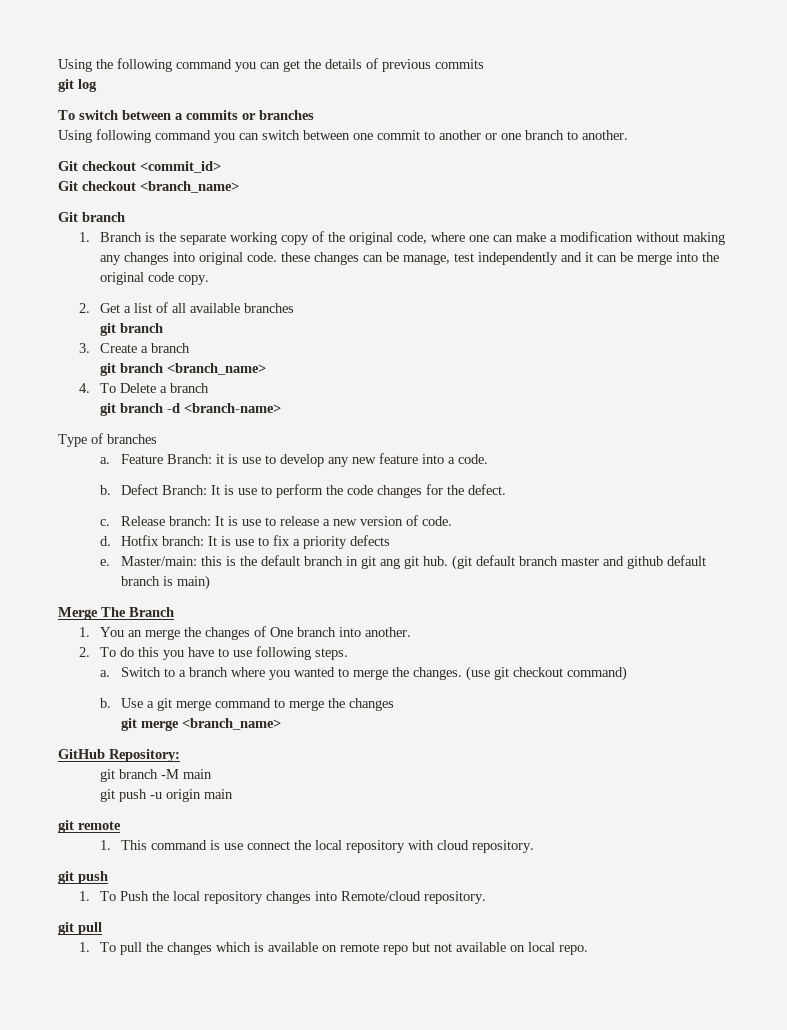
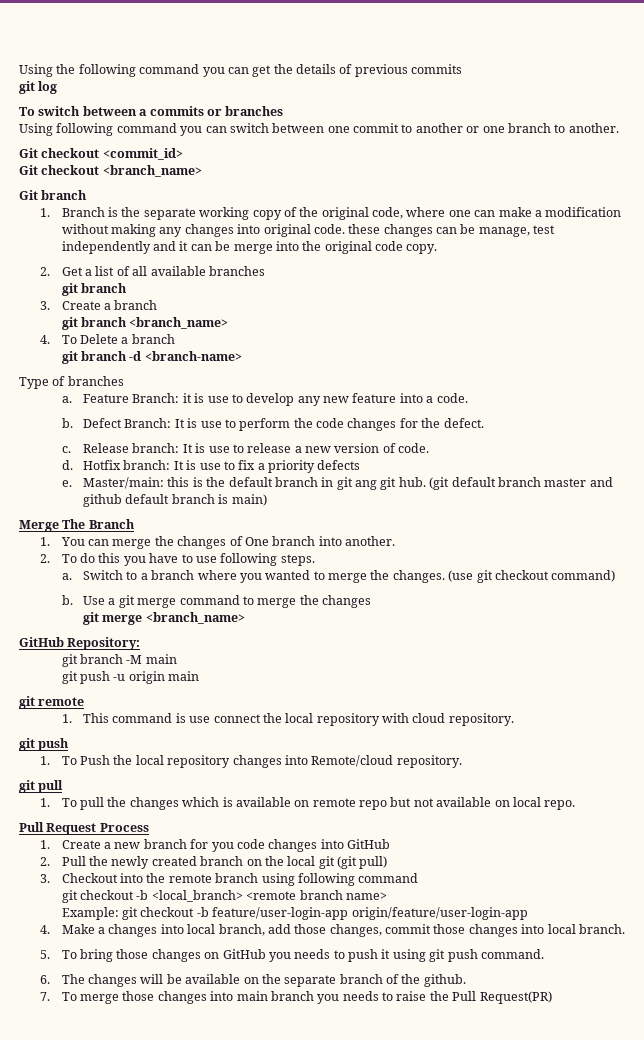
- 1. You an merge the changes of One branch into another.
+ 1. You can merge the changes of One branch into another.
+ Pull Request Process
+ 1. Create a new branch for you code changes into GitHub
+ 2. Pull the newly created branch on the local git (git pull)
+ 3. Checkout into the remote branch using following command
+ git checkout -b <local_branch> <remote branch name>
+ Example: git checkout -b feature/user-login-app origin/feature/user-login-app
+ 4. Make a changes into local branch, add those changes, commit those changes into local branch.
+ 5. To bring those changes on GitHub you needs to push it using git push command.
+ 6. The changes will be available on the separate branch of the github.
+ 7. To merge those changes into main branch you needs to raise the Pull Request(PR)

